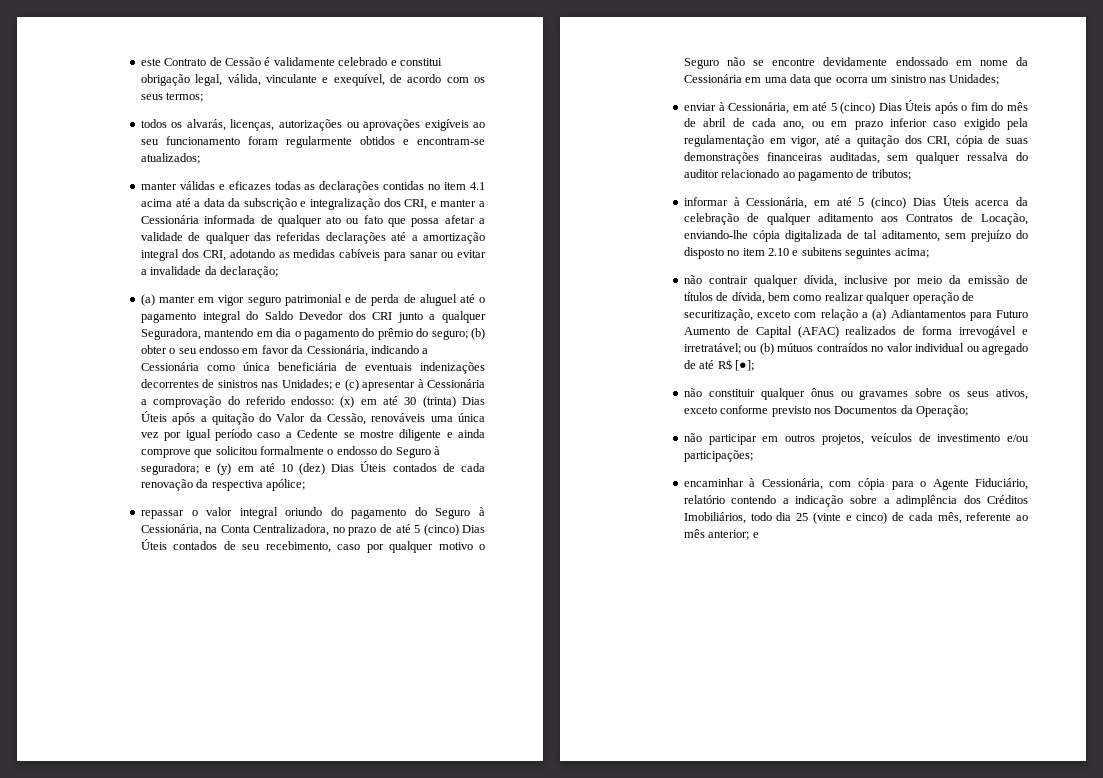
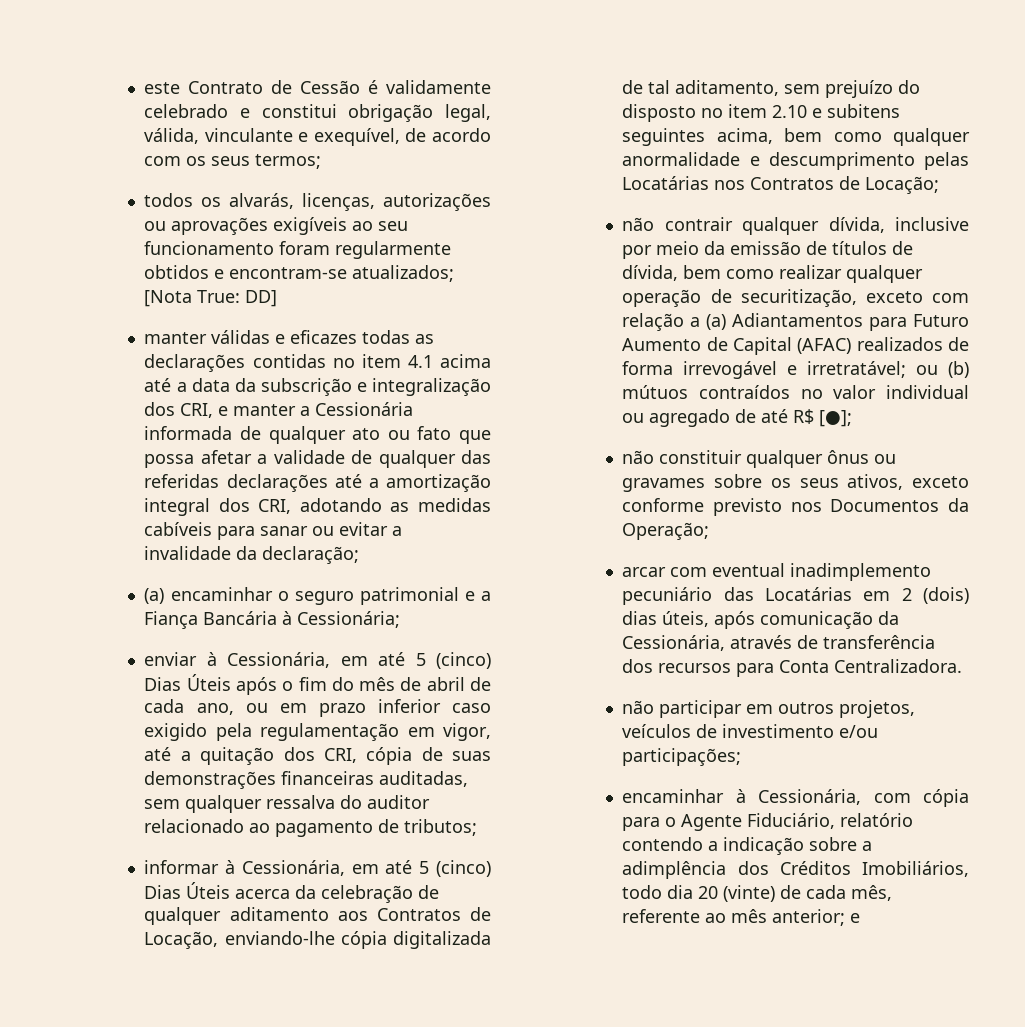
- todos os alvarás, licenças, autorizações ou aprovações exigíveis ao seu funcionamento foram regularmente obtidos e encontram-se atualizados;
+ todos os alvarás, licenças, autorizações ou aprovações exigíveis ao seu funcionamento foram regularmente obtidos e encontram-se atualizados; [Nota True: DD]
- (a) manter em vigor seguro patrimonial e de perda de aluguel até o pagamento integral do Saldo Devedor dos CRI junto a qualquer Seguradora, mantendo em dia o pagamento do prêmio do seguro; (b) obter o seu endosso em favor da Cessionária, indicando a Cessionária como única beneficiária de eventuais indenizações decorrentes de sinistros nas Unidades; e (c) apresentar à Cessionária a comprovação do referido endosso: (x) em até 30 (trinta) Dias Úteis após a quitação do Valor da Cessão, renováveis uma única vez por igual período caso a Cedente se mostre diligente e ainda comprove que solicitou formalmente o endosso do Seguro à seguradora; e (y) em até 10 (dez) Dias Úteis contados de cada renovação da respectiva apólice;
- repassar o valor integral oriundo do pagamento do Seguro à Cessionária, na Conta Centralizadora, no prazo de até 5 (cinco) Dias Úteis contados de seu recebimento, caso por qualquer motivo o Seguro não se encontre devidamente endossado em nome da Cessionária em uma data que ocorra um sinistro nas Unidades;
+ (a) encaminhar o seguro patrimonial e a Fiança Bancária à Cessionária;
- informar à Cessionária, em até 5 (cinco) Dias Úteis acerca da celebração de qualquer aditamento aos Contratos de Locação, enviando-lhe cópia digitalizada de tal aditamento, sem prejuízo do disposto no item 2.10 e subitens seguintes acima;
+ informar à Cessionária, em até 5 (cinco) Dias Úteis acerca da celebração de qualquer aditamento aos Contratos de Locação, enviando-lhe cópia digitalizada de tal aditamento, sem prejuízo do disposto no item 2.10 e subitens seguintes acima, bem como qualquer anormalidade e descumprimento pelas Locatárias nos Contratos de Locação;
+ arcar com eventual inadimplemento pecuniário das Locatárias em 2 (dois) dias úteis, após comunicação da Cessionária, através de transferência dos recursos para Conta Centralizadora.
- encaminhar à Cessionária, com cópia para o Agente Fiduciário, relatório contendo a indicação sobre a adimplência dos Créditos Imobiliários, todo dia 25 (vinte e cinco) de cada mês, referente ao mês anterior; e
+ encaminhar à Cessionária, com cópia para o Agente Fiduciário, relatório contendo a indicação sobre a adimplência dos Créditos Imobiliários, todo dia 20 (vinte) de cada mês, referente ao mês anterior; e

